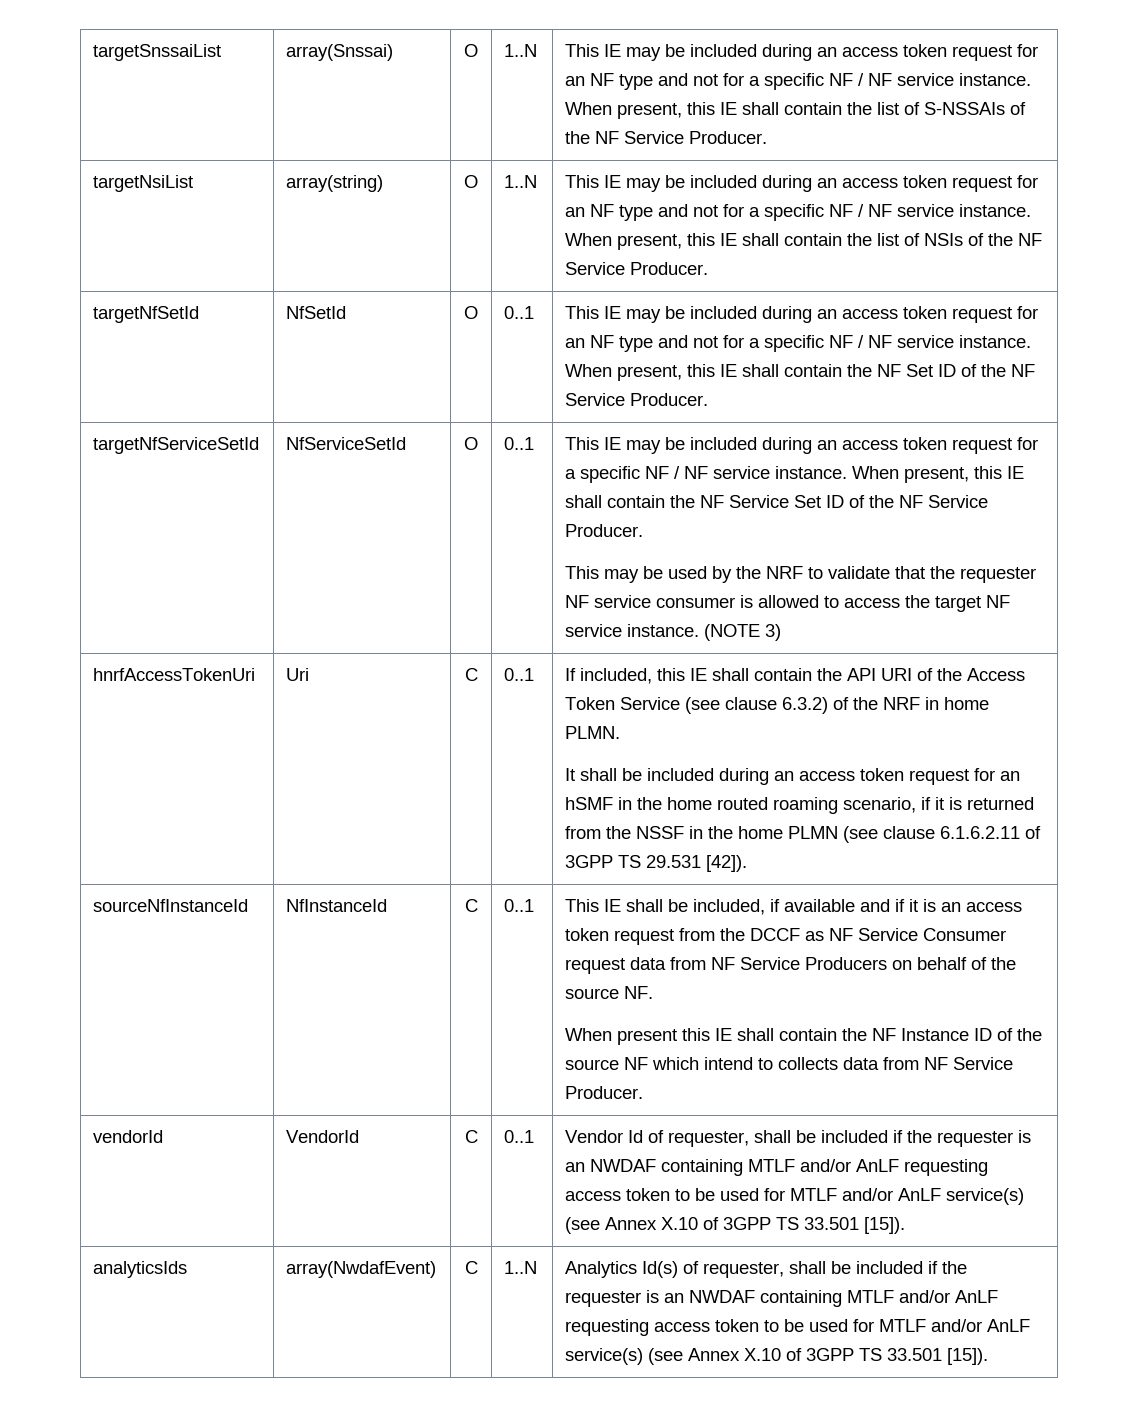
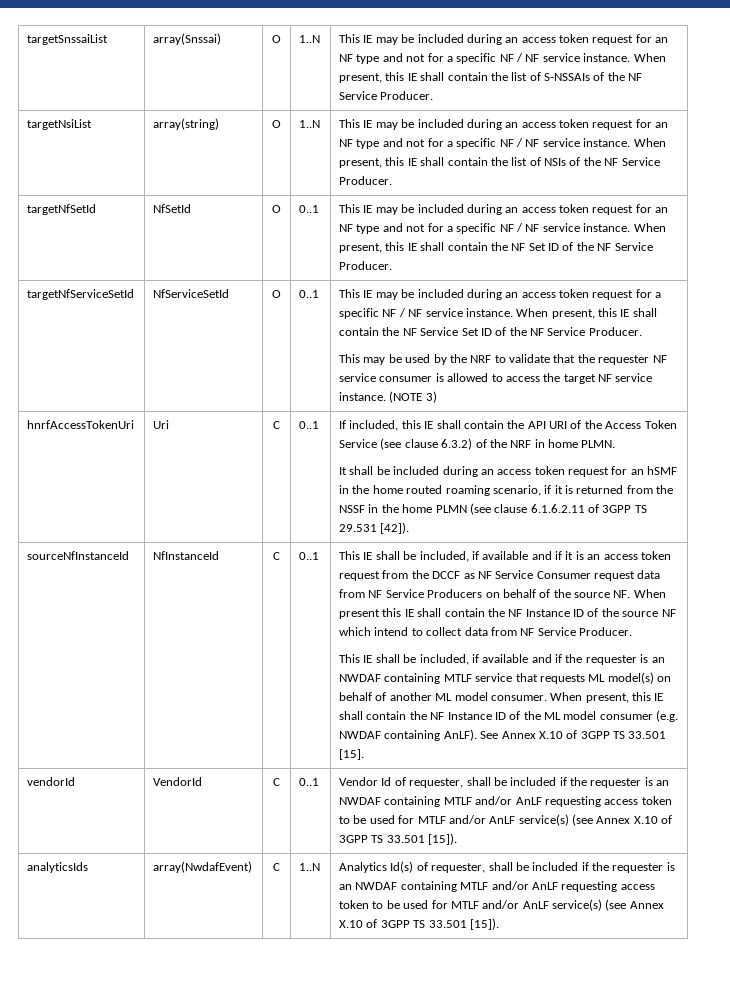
- This IE shall be included, if available and if it is an access token request from the DCCF as NF Service Consumer request data from NF Service Producers on behalf of the source NF.
- When present this IE shall contain the NF Instance ID of the source NF which intend to collects data from NF Service Producer.
+ This IE shall be included, if available and if it is an access token request from the DCCF as NF Service Consumer request data from NF Service Producers on behalf of the source NF. When present this IE shall contain the NF Instance ID of the source NF which intend to collect data from NF Service Producer.
+ This IE shall be included, if available and if the requester is an NWDAF containing MTLF service that requests ML model(s) on behalf of another ML model consumer. When present, this IE shall contain the NF Instance ID of the ML model consumer (e.g. NWDAF containing AnLF). See Annex X.10 of 3GPP TS 33.501 [15].

